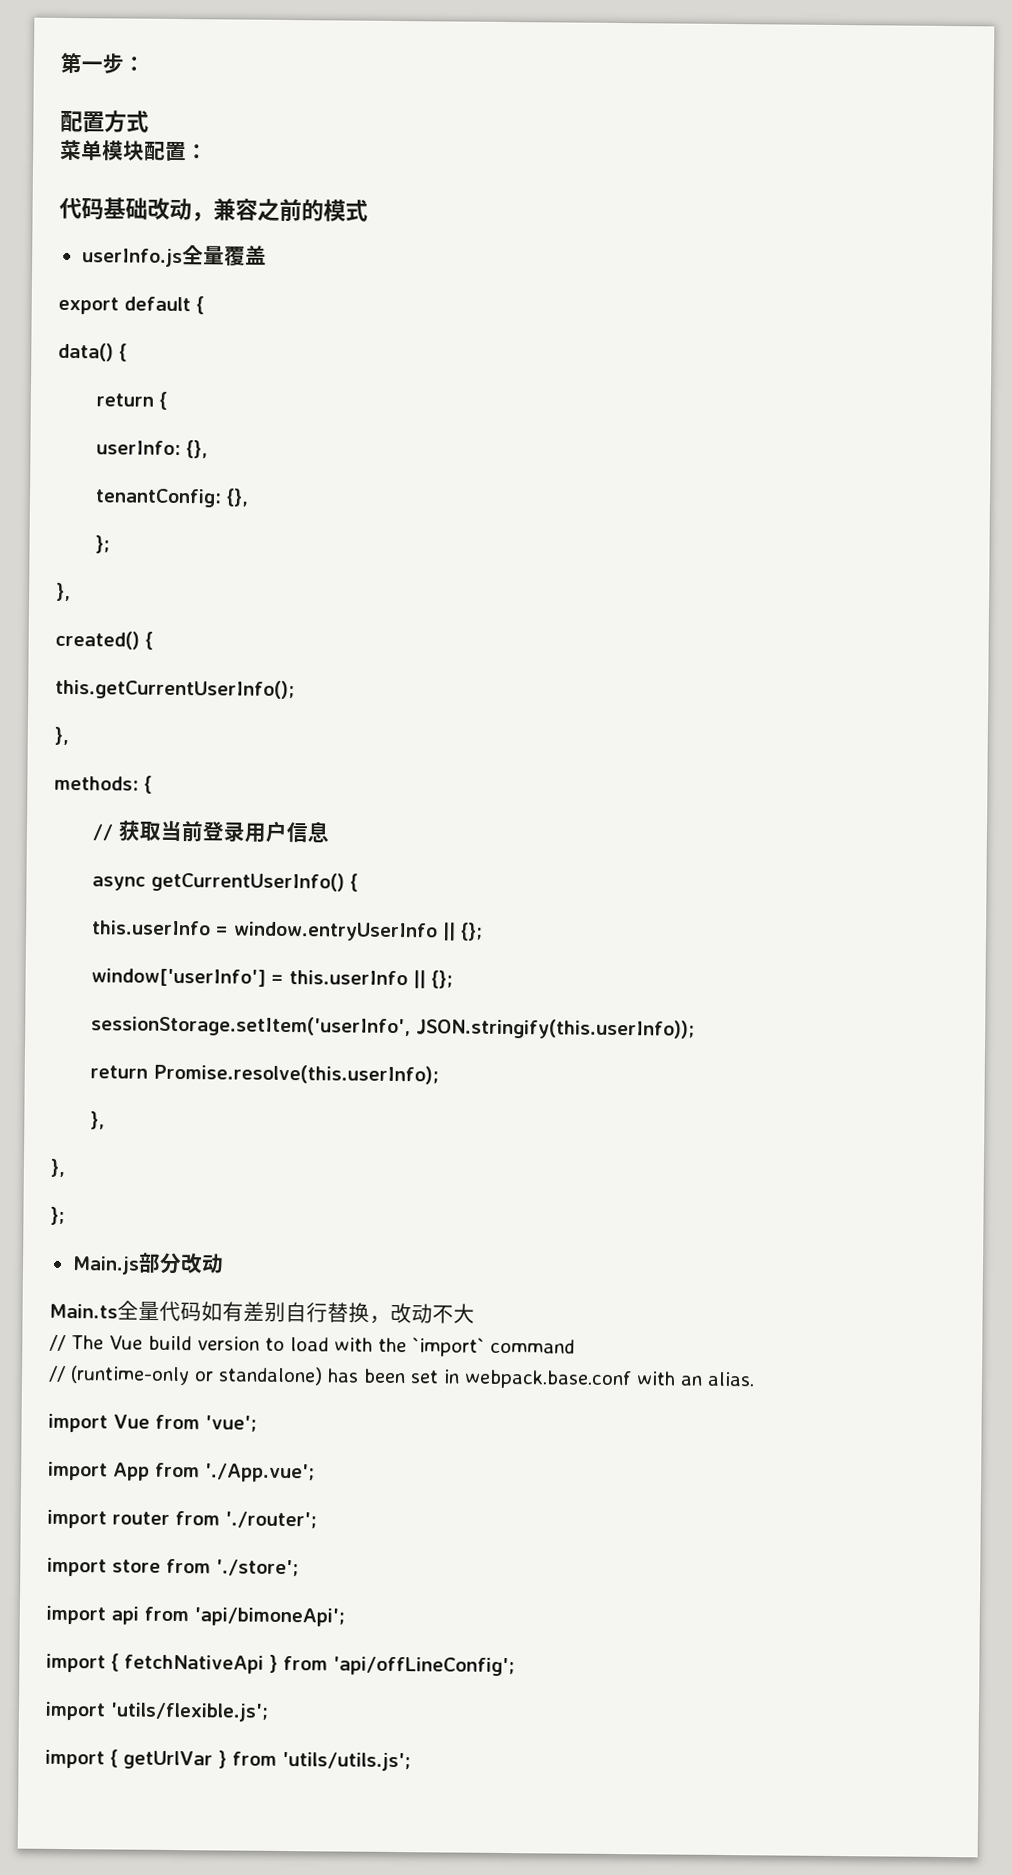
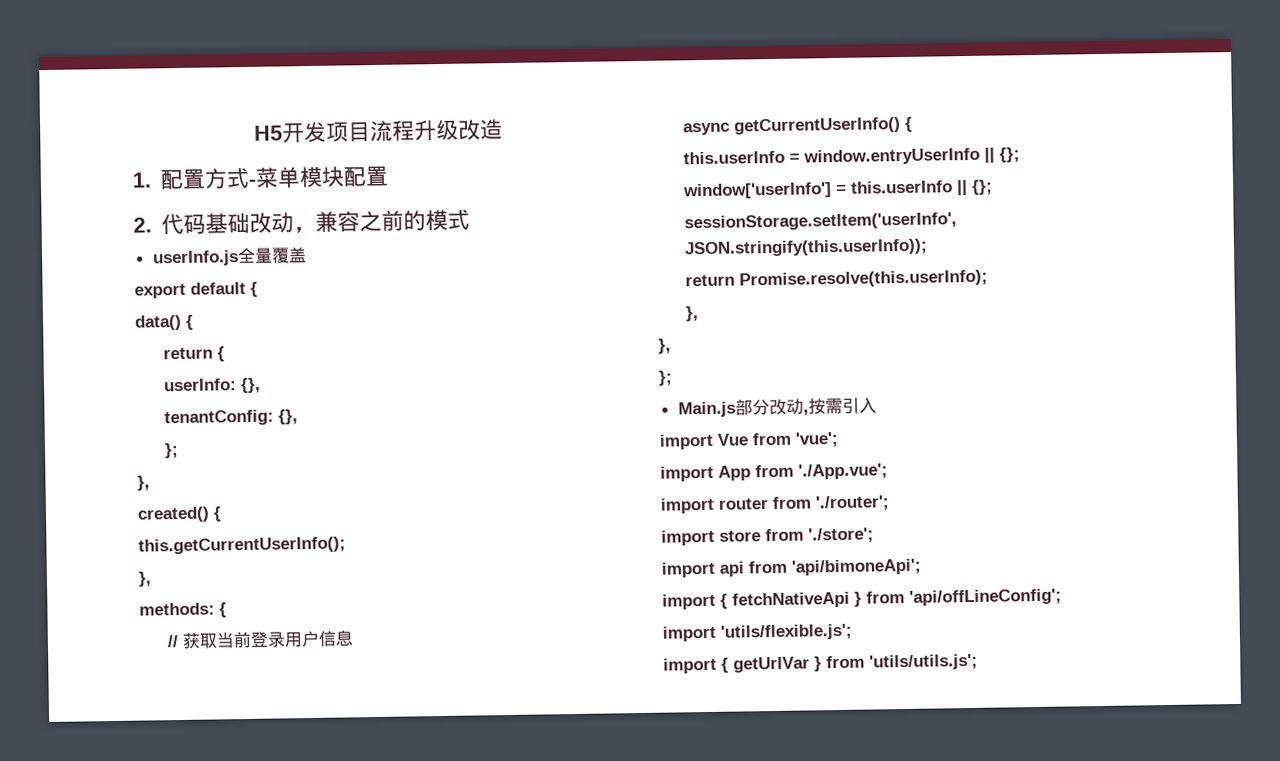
- 第一步：
- 配置方式
- 菜单模块配置：
- 代码基础改动，兼容之前的模式
+ H5开发项目流程升级改造
+ 1.配置方式-菜单模块配置
+ 2.代码基础改动，兼容之前的模式
- Main.js部分改动
- Main.ts全量代码如有差别自行替换，改动不大
- // The Vue build version to load with the `import` command
- // (runtime-only or standalone) has been set in webpack.base.conf with an alias.
+ Main.js部分改动,按需引入

